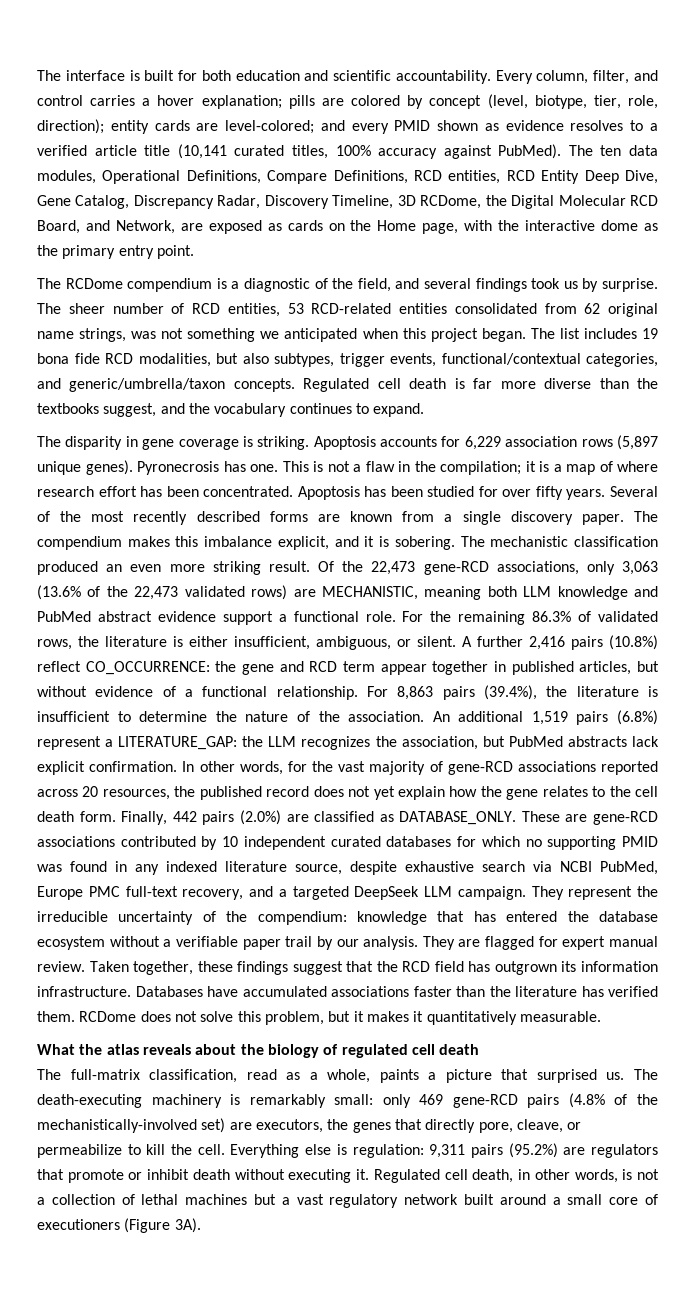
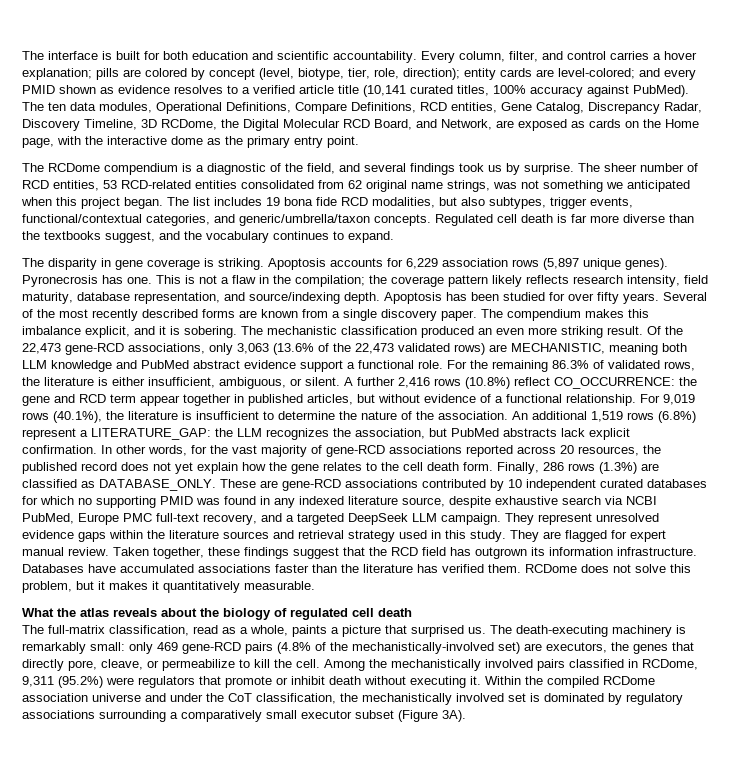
- The ten data modules, Operational Definitions, Compare Definitions, RCD entities, RCD Entity Deep Dive, Gene Catalog, Discrepancy Radar, Discovery Timeline, 3D RCDome, the Digital Molecular RCD Board, and Network, are exposed as cards on the Home page, with the interactive dome as the primary entry point.
+ The ten data modules, Operational Definitions, Compare Definitions, RCD entities, Gene Catalog, Discrepancy Radar, Discovery Timeline, 3D RCDome, the Digital Molecular RCD Board, and Network, are exposed as cards on the Home page, with the interactive dome as the primary entry point.
- This is not a flaw in the compilation; it is a map of where research effort has been concentrated.
+ This is not a flaw in the compilation; the coverage pattern likely reflects research intensity, field maturity, database representation, and source/indexing depth.
- A further 2,416 pairs (10.8%) reflect CO_OCCURRENCE: the gene and RCD term appear together in published articles, but without evidence of a functional relationship.
+ A further 2,416 rows (10.8%) reflect CO_OCCURRENCE: the gene and RCD term appear together in published articles, but without evidence of a functional relationship.
- For 8,863 pairs (39.4%), the literature is insufficient to determine the nature of the association.
+ For 9,019 rows (40.1%), the literature is insufficient to determine the nature of the association.
- An additional 1,519 pairs (6.8%) represent a LITERATURE_GAP: the LLM recognizes the association, but PubMed abstracts lack explicit confirmation.
+ An additional 1,519 rows (6.8%) represent a LITERATURE_GAP: the LLM recognizes the association, but PubMed abstracts lack explicit confirmation.
- Finally, 442 pairs (2.0%) are classified as DATABASE_ONLY.
+ Finally, 286 rows (1.3%) are classified as DATABASE_ONLY.
- They represent the irreducible uncertainty of the compendium: knowledge that has entered the database ecosystem without a verifiable paper trail by our analysis.
+ They represent unresolved evidence gaps within the literature sources and retrieval strategy used in this study.
- Everything else is regulation: 9,311 pairs (95.2%) are regulators that promote or inhibit death without executing it.
+ Among the mechanistically involved pairs classified in RCDome, 9,311 (95.2%) were regulators that promote or inhibit death without executing it.
- Regulated cell death, in other words, is not a collection of lethal machines but a vast regulatory network built around a small core of executioners (Figure 3A).
+ Within the compiled RCDome association universe and under the CoT classification, the mechanistically involved set is dominated by regulatory associations surrounding a comparatively small executor subset (Figure 3A).

